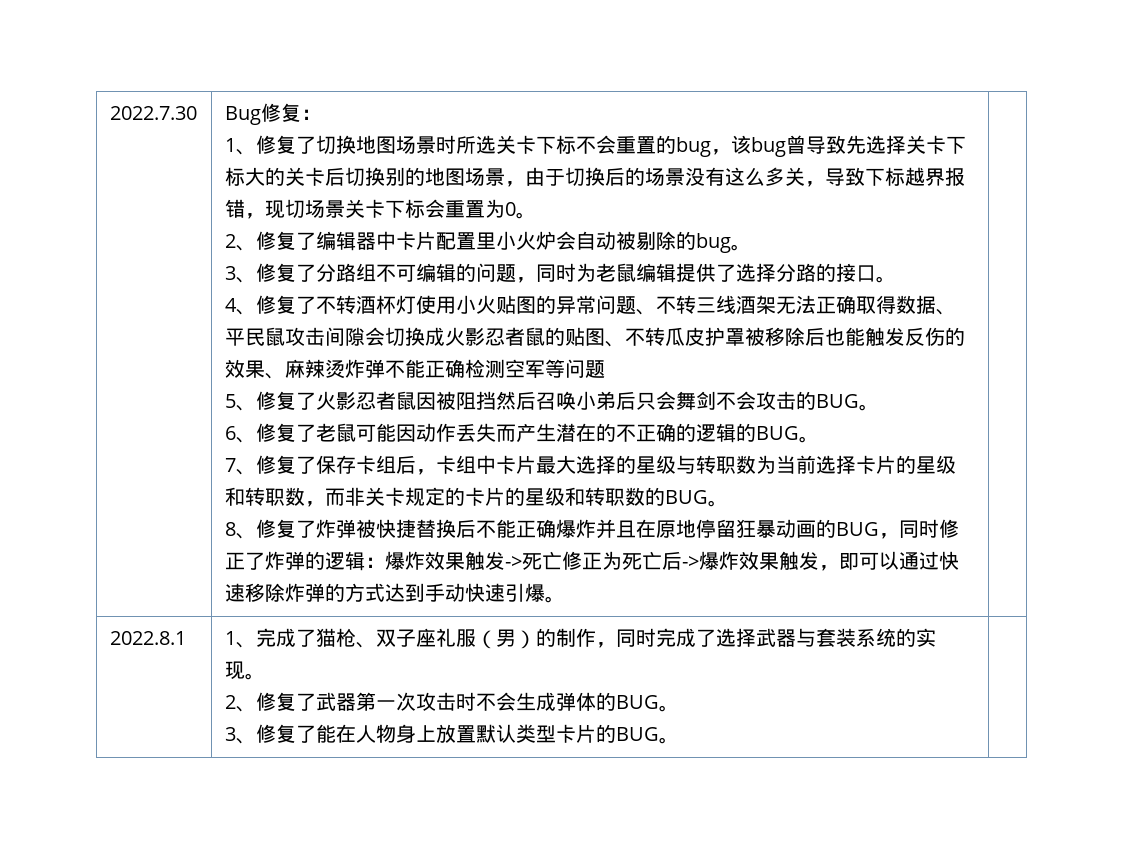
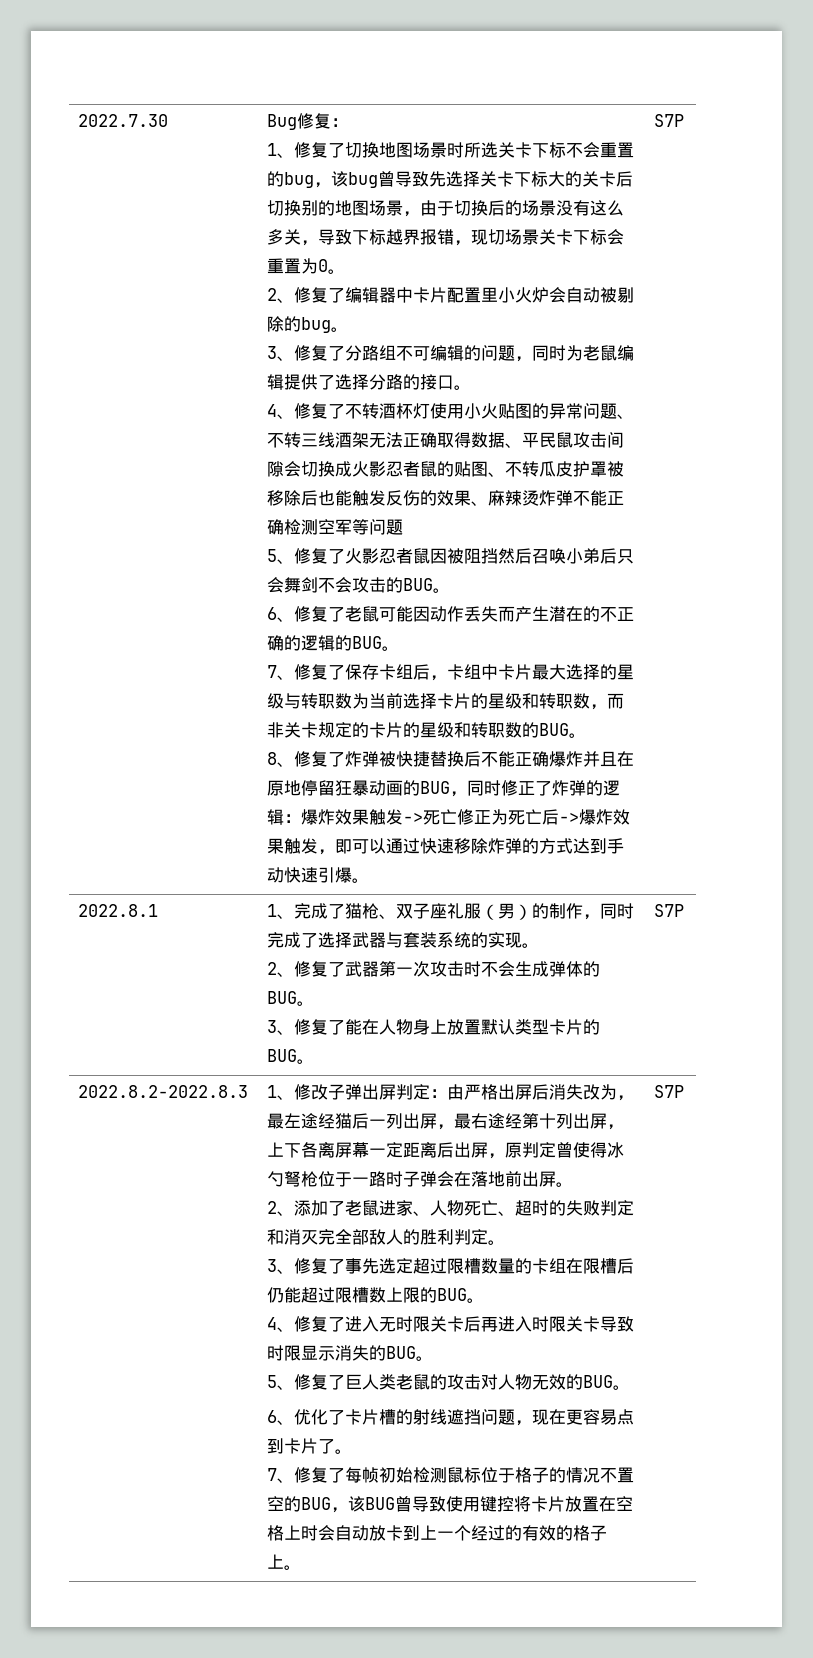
- 8、修复了炸弹被快捷替换后不能正确爆炸并且在原地停留狂暴动画的BUG，同时修正了炸弹的逻辑：爆炸效果触发->死亡修正为死亡后->爆炸效果触发，即可以通过快速移除炸弹的方式达到手动快速引爆。
+ 8、修复了炸弹被快捷替换后不能正确爆炸并且在原地停留狂暴动画的BUG，同时修正了炸弹的逻辑：爆炸效果触发->死亡修正为死亡后->爆炸效果触发，即可以通过快速移除炸弹的方式达到手动快速引爆。 | S7P
- 3、修复了能在人物身上放置默认类型卡片的BUG。
+ 3、修复了能在人物身上放置默认类型卡片的BUG。 | S7P
+ 2022.8.2-2022.8.3 | 1、修改子弹出屏判定：由严格出屏后消失改为，最左途经猫后一列出屏，最右途经第十列出屏，上下各离屏幕一定距离后出屏，原判定曾使得冰勺弩枪位于一路时子弹会在落地前出屏。
+ 2、添加了老鼠进家、人物死亡、超时的失败判定和消灭完全部敌人的胜利判定。
+ 3、修复了事先选定超过限槽数量的卡组在限槽后仍能超过限槽数上限的BUG。
+ 4、修复了进入无时限关卡后再进入时限关卡导致时限显示消失的BUG。
+ 5、修复了巨人类老鼠的攻击对人物无效的BUG。
+ 6、优化了卡片槽的射线遮挡问题，现在更容易点到卡片了。
+ 7、修复了每帧初始检测鼠标位于格子的情况不置空的BUG，该BUG曾导致使用键控将卡片放置在空格上时会自动放卡到上一个经过的有效的格子上。 | S7P

